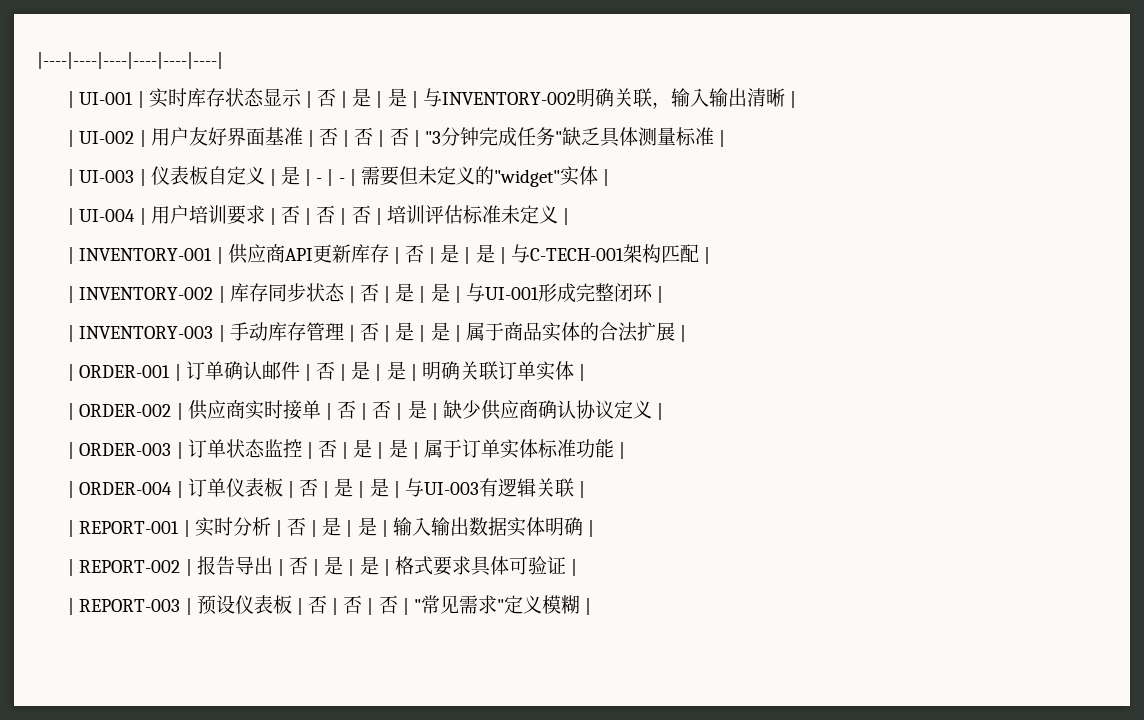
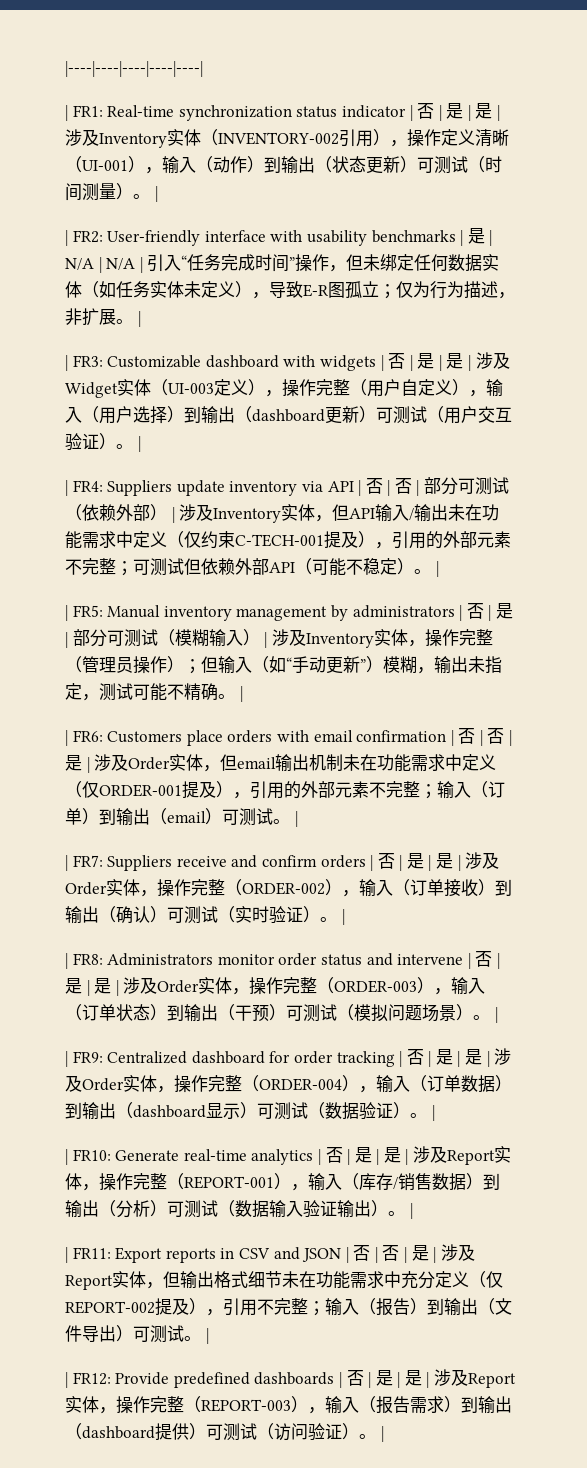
- |----|----|----|----|----|----|
- | UI-001 | 实时库存状态显示 | 否 | 是 | 是 | 与INVENTORY-002明确关联，输入输出清晰 |
- | UI-002 | 用户友好界面基准 | 否 | 否 | 否 | "3分钟完成任务"缺乏具体测量标准 |
- | UI-003 | 仪表板自定义 | 是 | - | - | 需要但未定义的"widget"实体 |
- | UI-004 | 用户培训要求 | 否 | 否 | 否 | 培训评估标准未定义 |
- | INVENTORY-001 | 供应商API更新库存 | 否 | 是 | 是 | 与C-TECH-001架构匹配 |
- | INVENTORY-002 | 库存同步状态 | 否 | 是 | 是 | 与UI-001形成完整闭环 |
- | INVENTORY-003 | 手动库存管理 | 否 | 是 | 是 | 属于商品实体的合法扩展 |
- | ORDER-001 | 订单确认邮件 | 否 | 是 | 是 | 明确关联订单实体 |
- | ORDER-002 | 供应商实时接单 | 否 | 否 | 是 | 缺少供应商确认协议定义 |
- | ORDER-003 | 订单状态监控 | 否 | 是 | 是 | 属于订单实体标准功能 |
- | ORDER-004 | 订单仪表板 | 否 | 是 | 是 | 与UI-003有逻辑关联 |
- | REPORT-001 | 实时分析 | 否 | 是 | 是 | 输入输出数据实体明确 |
- | REPORT-002 | 报告导出 | 否 | 是 | 是 | 格式要求具体可验证 |
- | REPORT-003 | 预设仪表板 | 否 | 否 | 否 | "常见需求"定义模糊 |
+ |----|----|----|----|----|
+ | FR1: Real-time synchronization status indicator | 否 | 是 | 是 | 涉及Inventory实体（INVENTORY-002引用），操作定义清晰（UI-001），输入（动作）到输出（状态更新）可测试（时间测量）。 |
+ | FR2: User-friendly interface with usability benchmarks | 是 | N/A | N/A | 引入“任务完成时间”操作，但未绑定任何数据实体（如任务实体未定义），导致E-R图孤立；仅为行为描述，非扩展。 |
+ | FR3: Customizable dashboard with widgets | 否 | 是 | 是 | 涉及Widget实体（UI-003定义），操作完整（用户自定义），输入（用户选择）到输出（dashboard更新）可测试（用户交互验证）。 |
+ | FR4: Suppliers update inventory via API | 否 | 否 | 部分可测试（依赖外部） | 涉及Inventory实体，但API输入/输出未在功能需求中定义（仅约束C-TECH-001提及），引用的外部元素不完整；可测试但依赖外部API（可能不稳定）。 |
+ | FR5: Manual inventory management by administrators | 否 | 是 | 部分可测试（模糊输入） | 涉及Inventory实体，操作完整（管理员操作）；但输入（如“手动更新”）模糊，输出未指定，测试可能不精确。 |
+ | FR6: Customers place orders with email confirmation | 否 | 否 | 是 | 涉及Order实体，但email输出机制未在功能需求中定义（仅ORDER-001提及），引用的外部元素不完整；输入（订单）到输出（email）可测试。 |
+ | FR7: Suppliers receive and confirm orders | 否 | 是 | 是 | 涉及Order实体，操作完整（ORDER-002），输入（订单接收）到输出（确认）可测试（实时验证）。 |
+ | FR8: Administrators monitor order status and intervene | 否 | 是 | 是 | 涉及Order实体，操作完整（ORDER-003），输入（订单状态）到输出（干预）可测试（模拟问题场景）。 |
+ | FR9: Centralized dashboard for order tracking | 否 | 是 | 是 | 涉及Order实体，操作完整（ORDER-004），输入（订单数据）到输出（dashboard显示）可测试（数据验证）。 |
+ | FR10: Generate real-time analytics | 否 | 是 | 是 | 涉及Report实体，操作完整（REPORT-001），输入（库存/销售数据）到输出（分析）可测试（数据输入验证输出）。 |
+ | FR11: Export reports in CSV and JSON | 否 | 否 | 是 | 涉及Report实体，但输出格式细节未在功能需求中充分定义（仅REPORT-002提及），引用不完整；输入（报告）到输出（文件导出）可测试。 |
+ | FR12: Provide predefined dashboards | 否 | 是 | 是 | 涉及Report实体，操作完整（REPORT-003），输入（报告需求）到输出（dashboard提供）可测试（访问验证）。 |

